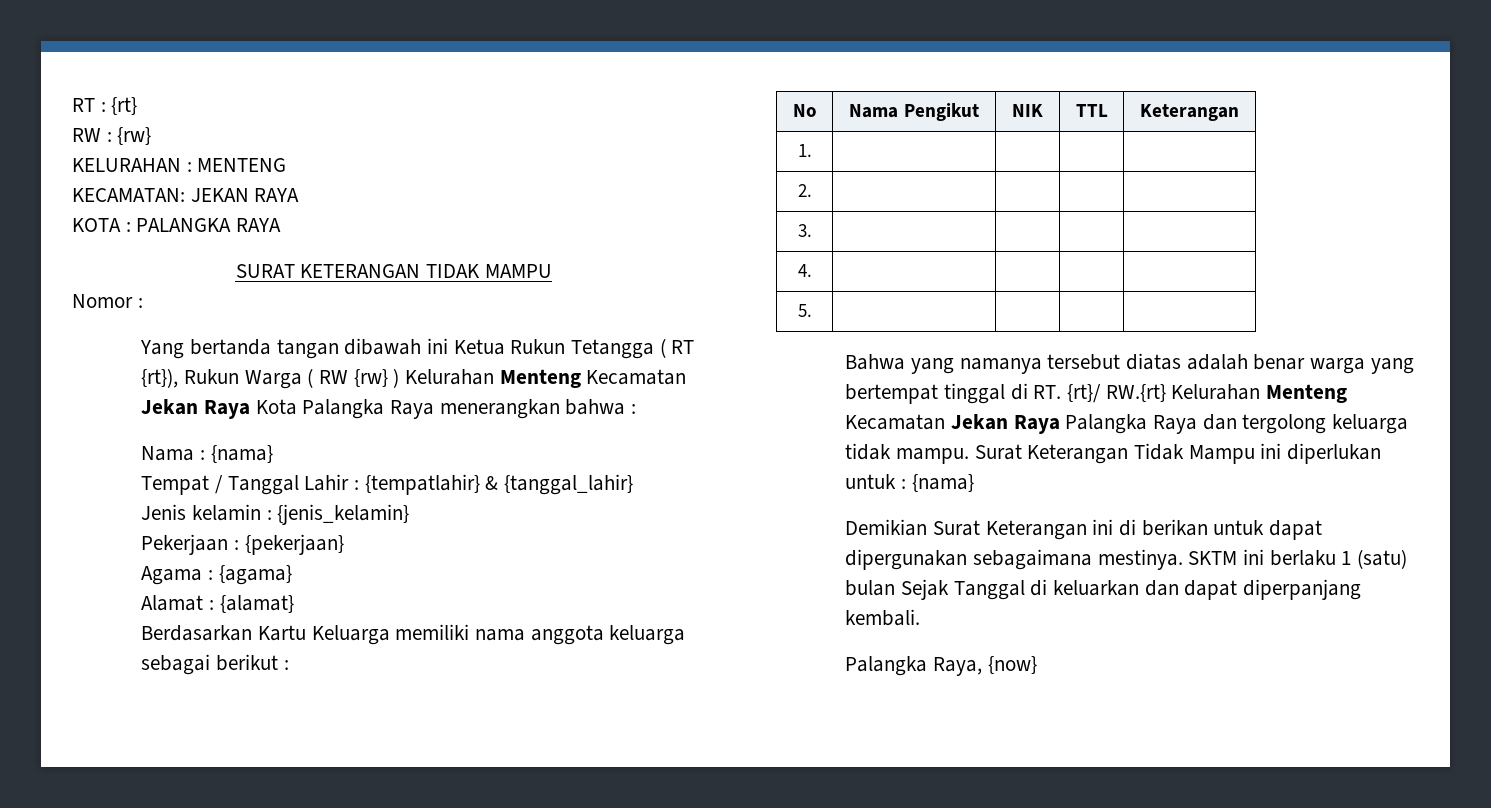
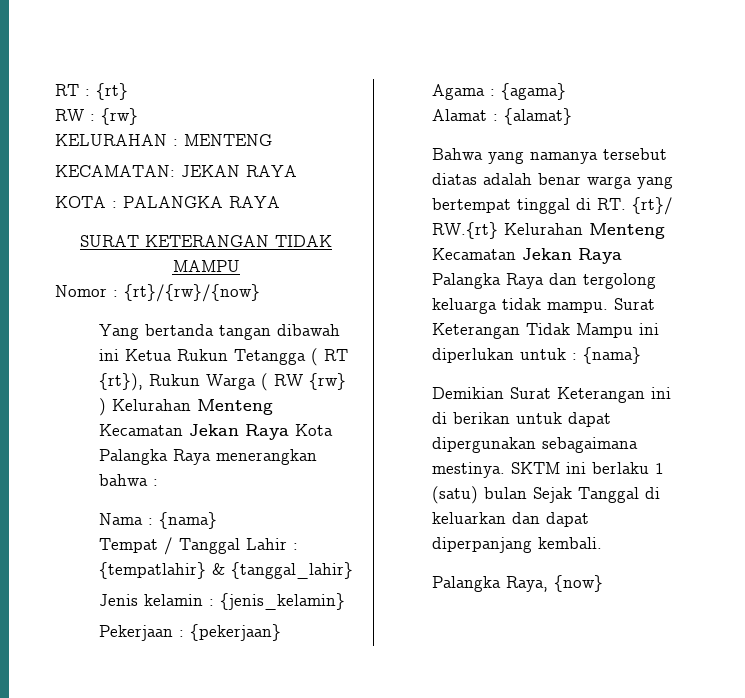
- Nomor :
+ Nomor : {rt}/{rw}/{now}
- Berdasarkan Kartu Keluarga memiliki nama anggota keluarga sebagai berikut :
- No | Nama Pengikut | NIK | TTL | Keterangan
- 1. | | | |
- 2. | | | |
- 3. | | | |
- 4. | | | |
- 5. | | | |

